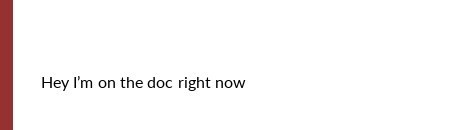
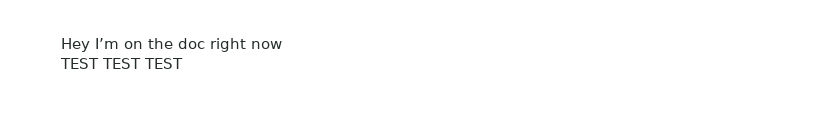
+ TEST TEST TEST

